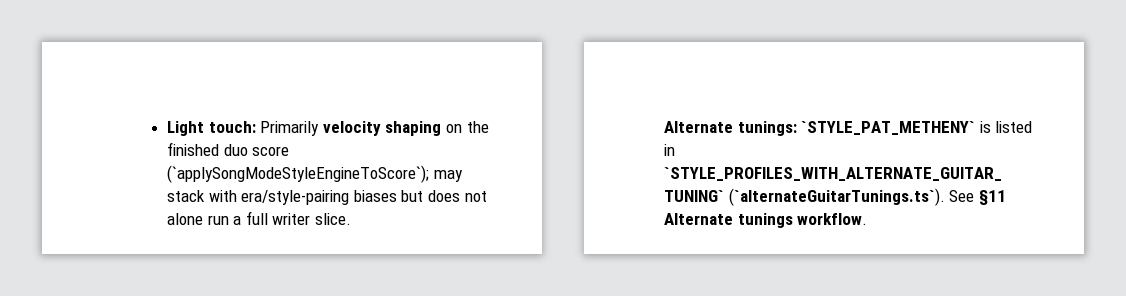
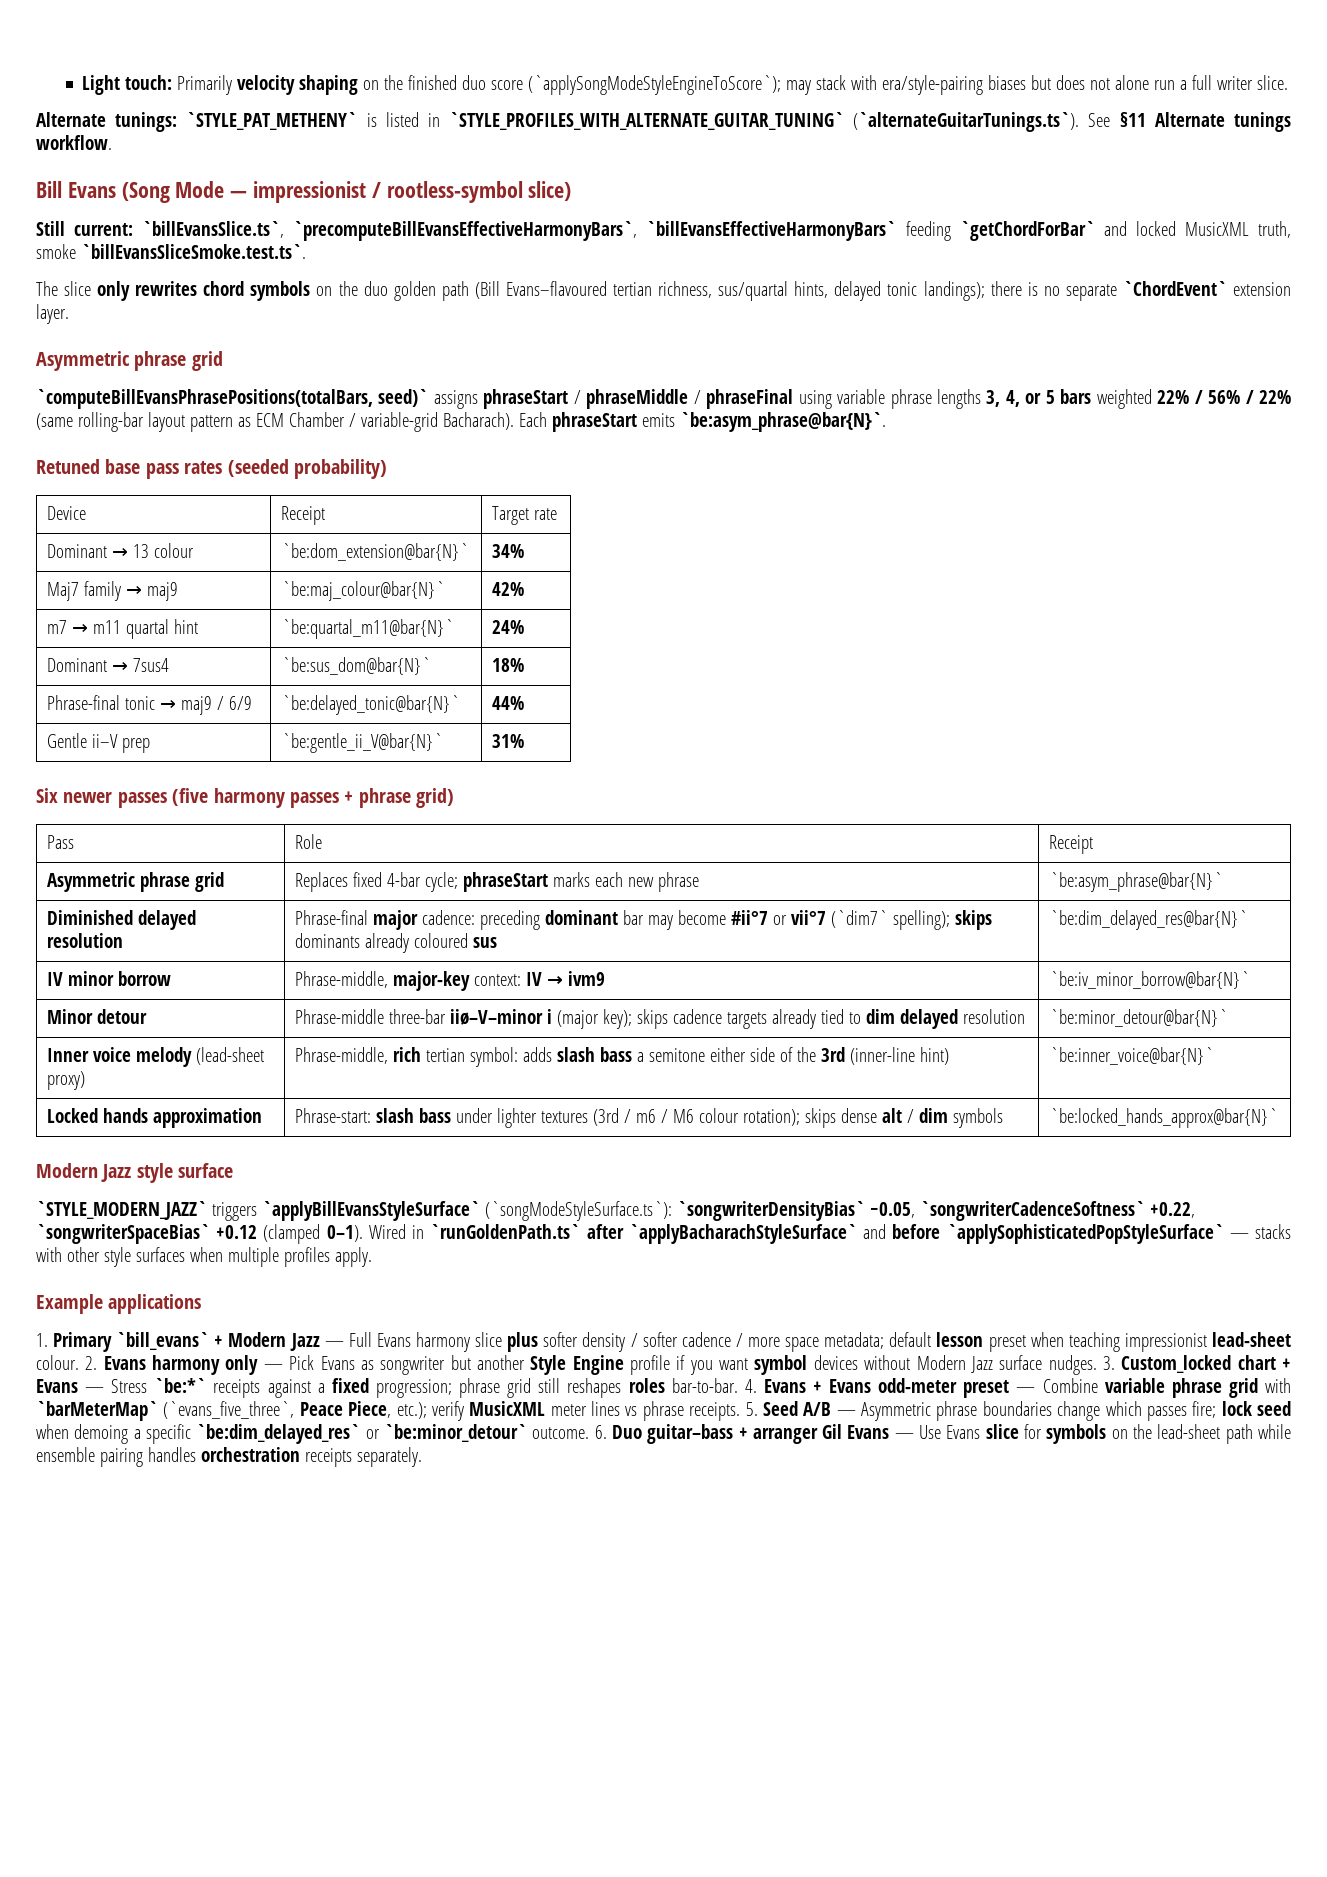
+ Bill Evans (Song Mode — impressionist / rootless-symbol slice)
+ Still current: `billEvansSlice.ts`, `precomputeBillEvansEffectiveHarmonyBars`, `billEvansEffectiveHarmonyBars` feeding `getChordForBar` and locked MusicXML truth, smoke `billEvansSliceSmoke.test.ts`.
+ The slice only rewrites chord symbols on the duo golden path (Bill Evans–flavoured tertian richness, sus/quartal hints, delayed tonic landings); there is no separate `ChordEvent` extension layer.
+ Asymmetric phrase grid
+ `computeBillEvansPhrasePositions(totalBars, seed)` assigns phraseStart / phraseMiddle / phraseFinal using variable phrase lengths 3, 4, or 5 bars weighted 22% / 56% / 22% (same rolling-bar layout pattern as ECM Chamber / variable-grid Bacharach). Each phraseStart emits `be:asym_phrase@bar{N}`.
+ Retuned base pass rates (seeded probability)
+ Device | Receipt | Target rate
+ Dominant → 13 colour | `be:dom_extension@bar{N}` | 34%
+ Maj7 family → maj9 | `be:maj_colour@bar{N}` | 42%
+ m7 → m11 quartal hint | `be:quartal_m11@bar{N}` | 24%
+ Dominant → 7sus4 | `be:sus_dom@bar{N}` | 18%
+ Phrase-final tonic → maj9 / 6/9 | `be:delayed_tonic@bar{N}` | 44%
+ Gentle ii–V prep | `be:gentle_ii_V@bar{N}` | 31%
+ Six newer passes (five harmony passes + phrase grid)
+ Pass | Role | Receipt
+ Asymmetric phrase grid | Replaces fixed 4-bar cycle; phraseStart marks each new phrase | `be:asym_phrase@bar{N}`
+ Diminished delayed resolution | Phrase-final major cadence: preceding dominant bar may become #ii°7 or vii°7 (`dim7` spelling); skips dominants already coloured sus | `be:dim_delayed_res@bar{N}`
+ IV minor borrow | Phrase-middle, major-key context: IV → ivm9 | `be:iv_minor_borrow@bar{N}`
+ Minor detour | Phrase-middle three-bar iiø–V–minor i (major key); skips cadence targets already tied to dim delayed resolution | `be:minor_detour@bar{N}`
+ Inner voice melody (lead-sheet proxy) | Phrase-middle, rich tertian symbol: adds slash bass a semitone either side of the 3rd (inner-line hint) | `be:inner_voice@bar{N}`
+ Locked hands approximation | Phrase-start: slash bass under lighter textures (3rd / m6 / M6 colour rotation); skips dense alt / dim symbols | `be:locked_hands_approx@bar{N}`
+ Modern Jazz style surface
+ `STYLE_MODERN_JAZZ` triggers `applyBillEvansStyleSurface` (`songModeStyleSurface.ts`): `songwriterDensityBias` −0.05, `songwriterCadenceSoftness` +0.22, `songwriterSpaceBias` +0.12 (clamped 0–1). Wired in `runGoldenPath.ts` after `applyBacharachStyleSurface` and before `applySophisticatedPopStyleSurface` — stacks with other style surfaces when multiple profiles apply.
+ Example applications
+ 1. Primary `bill_evans` + Modern Jazz — Full Evans harmony slice plus softer density / softer cadence / more space metadata; default lesson preset when teaching impressionist lead-sheet colour. 2. Evans harmony only — Pick Evans as songwriter but another Style Engine profile if you want symbol devices without Modern Jazz surface nudges. 3. Custom_locked chart + Evans — Stress `be:*` receipts against a fixed progression; phrase grid still reshapes roles bar-to-bar. 4. Evans + Evans odd-meter preset — Combine variable phrase grid with `barMeterMap` (`evans_five_three`, Peace Piece, etc.); verify MusicXML meter lines vs phrase receipts. 5. Seed A/B — Asymmetric phrase boundaries change which passes fire; lock seed when demoing a specific `be:dim_delayed_res` or `be:minor_detour` outcome. 6. Duo guitar–bass + arranger Gil Evans — Use Evans slice for symbols on the lead-sheet path while ensemble pairing handles orchestration receipts separately.

